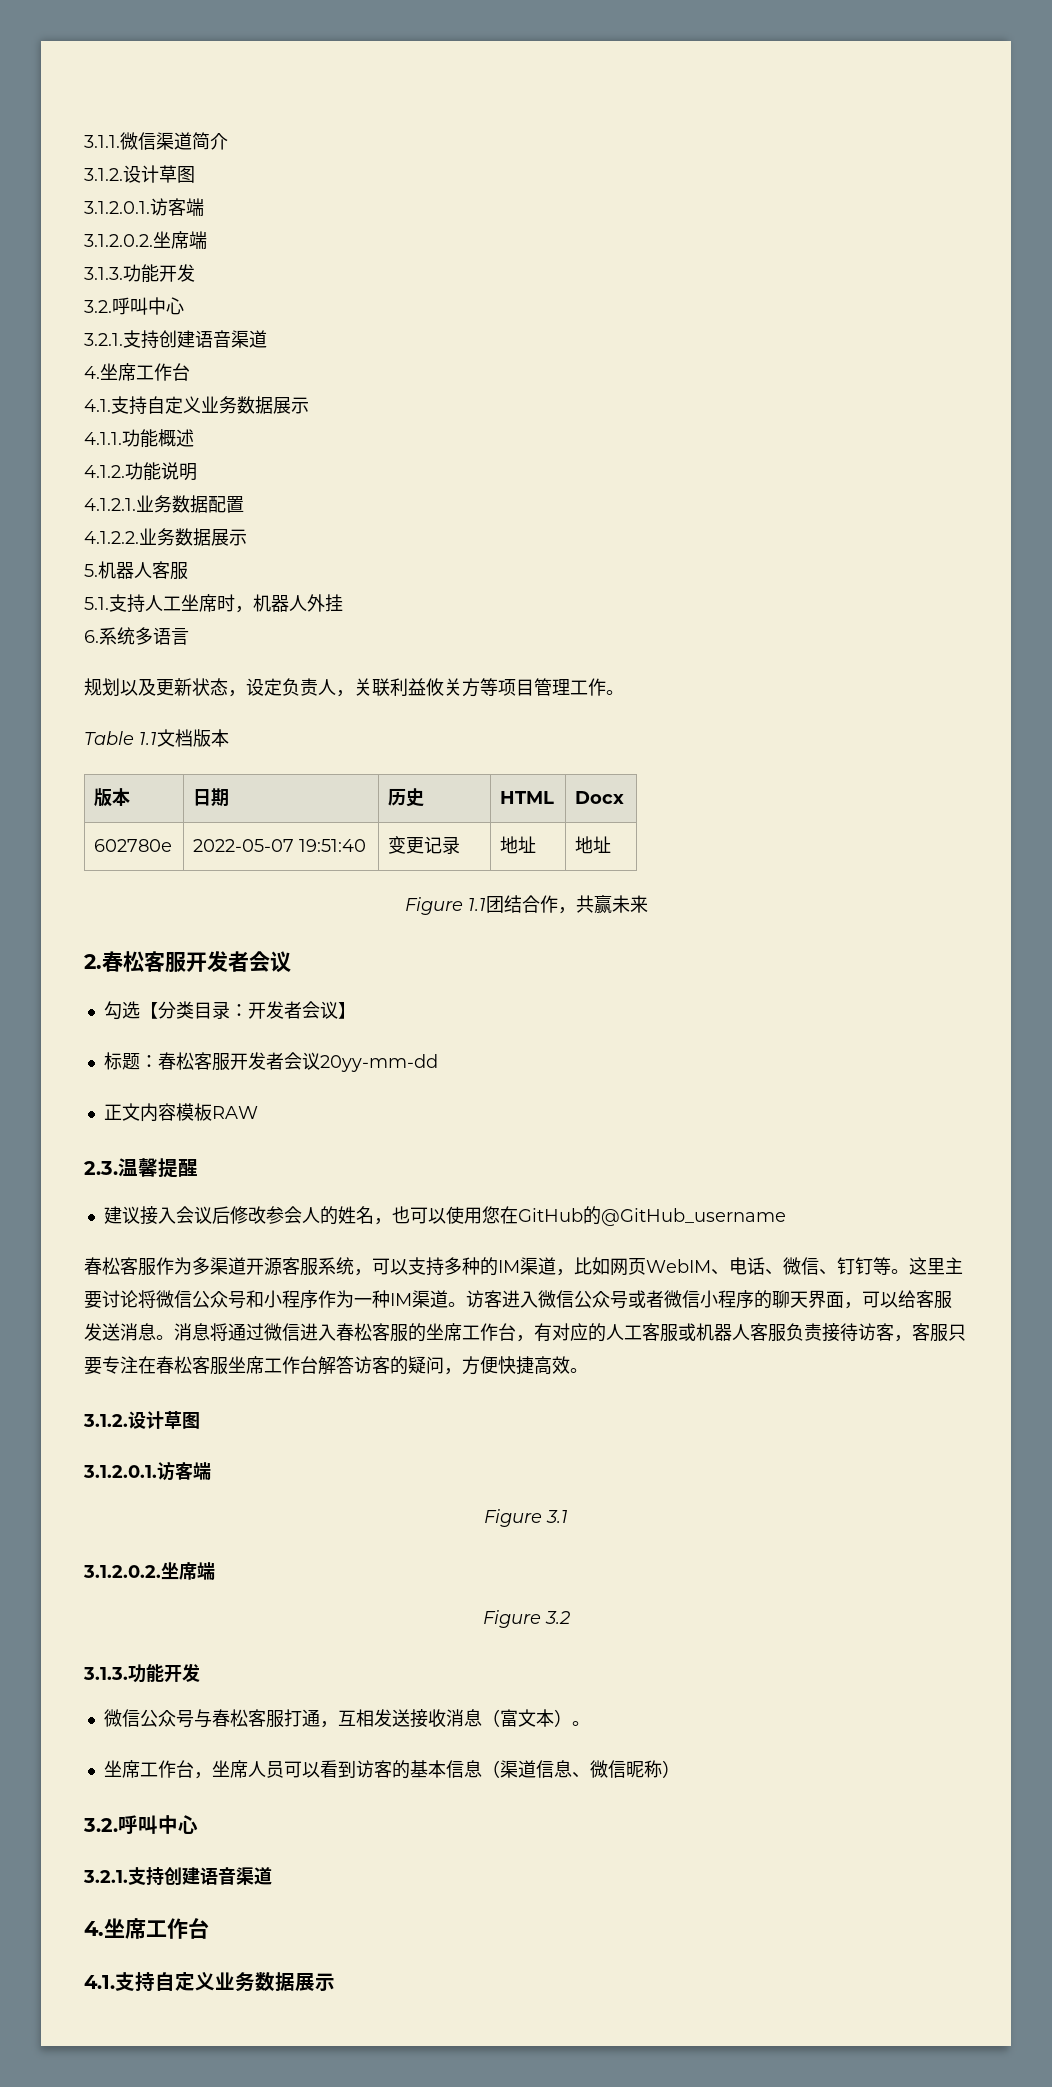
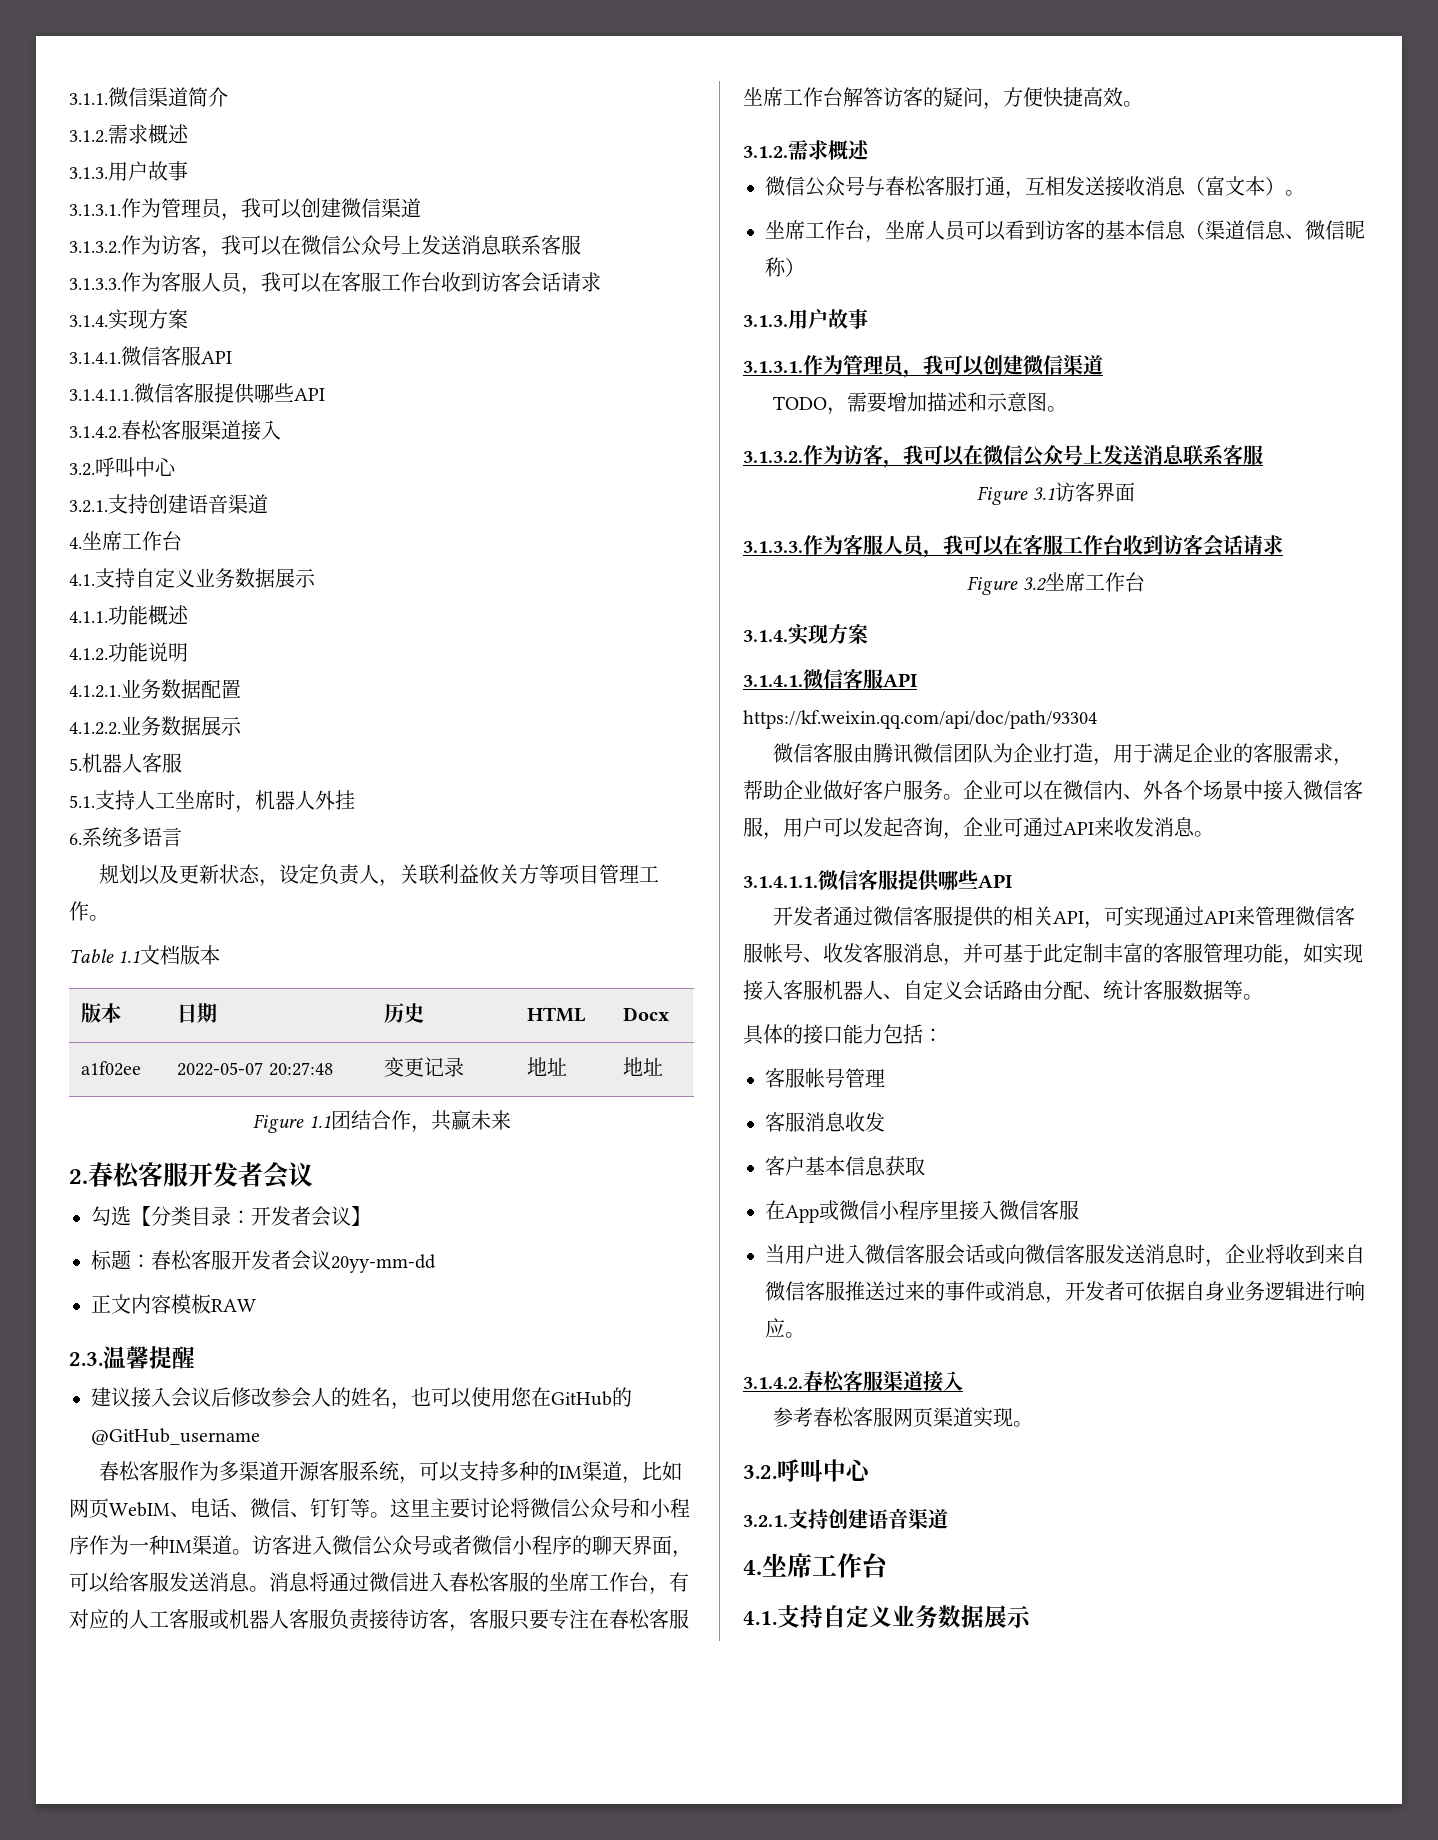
  3.1.1.微信渠道简介
- 3.1.2.设计草图
- 3.1.2.0.1.访客端
- 3.1.2.0.2.坐席端
- 3.1.3.功能开发
+ 3.1.2.需求概述
+ 3.1.3.用户故事
+ 3.1.3.1.作为管理员，我可以创建微信渠道
+ 3.1.3.2.作为访客，我可以在微信公众号上发送消息联系客服
+ 3.1.3.3.作为客服人员，我可以在客服工作台收到访客会话请求
+ 3.1.4.实现方案
+ 3.1.4.1.微信客服API
+ 3.1.4.1.1.微信客服提供哪些API
+ 3.1.4.2.春松客服渠道接入
- 602780e | 2022-05-07 19:51:40 | 变更记录 | 地址 | 地址
+ a1f02ee | 2022-05-07 20:27:48 | 变更记录 | 地址 | 地址
  消息将通过微信进入春松客服的坐席工作台，有对应的人工客服或机器人客服负责接待访客，客服只要专注在春松客服坐席工作台解答访客的疑问，方便快捷高效。
- 3.1.2.设计草图
- 3.1.2.0.1.访客端
- Figure 3.1
- 3.1.2.0.2.坐席端
- Figure 3.2
- 3.1.3.功能开发
+ 3.1.2.需求概述
  坐席工作台，坐席人员可以看到访客的基本信息（渠道信息、微信昵称）
+ 3.1.3.用户故事
+ 3.1.3.1.作为管理员，我可以创建微信渠道
+ TODO，需要增加描述和示意图。
+ 3.1.3.2.作为访客，我可以在微信公众号上发送消息联系客服
+ Figure 3.1访客界面
+ 3.1.3.3.作为客服人员，我可以在客服工作台收到访客会话请求
+ Figure 3.2坐席工作台
+ 3.1.4.实现方案
+ 3.1.4.1.微信客服API
+ https://kf.weixin.qq.com/api/doc/path/93304
+ 微信客服由腾讯微信团队为企业打造，用于满足企业的客服需求，帮助企业做好客户服务。企业可以在微信内、外各个场景中接入微信客服，用户可以发起咨询，企业可通过API来收发消息。
+ 3.1.4.1.1.微信客服提供哪些API
+ 开发者通过微信客服提供的相关API，可实现通过API来管理微信客服帐号、收发客服消息，并可基于此定制丰富的客服管理功能，如实现接入客服机器人、自定义会话路由分配、统计客服数据等。
+ 具体的接口能力包括：
+ 客服帐号管理
+ 客服消息收发
+ 客户基本信息获取
+ 在App或微信小程序里接入微信客服
+ 当用户进入微信客服会话或向微信客服发送消息时，企业将收到来自微信客服推送过来的事件或消息，开发者可依据自身业务逻辑进行响应。
+ 3.1.4.2.春松客服渠道接入
+ 参考春松客服网页渠道实现。

